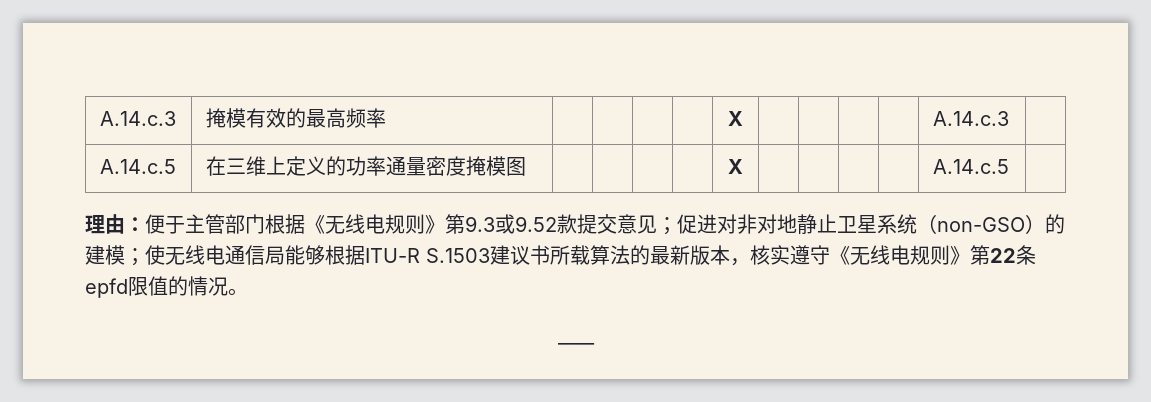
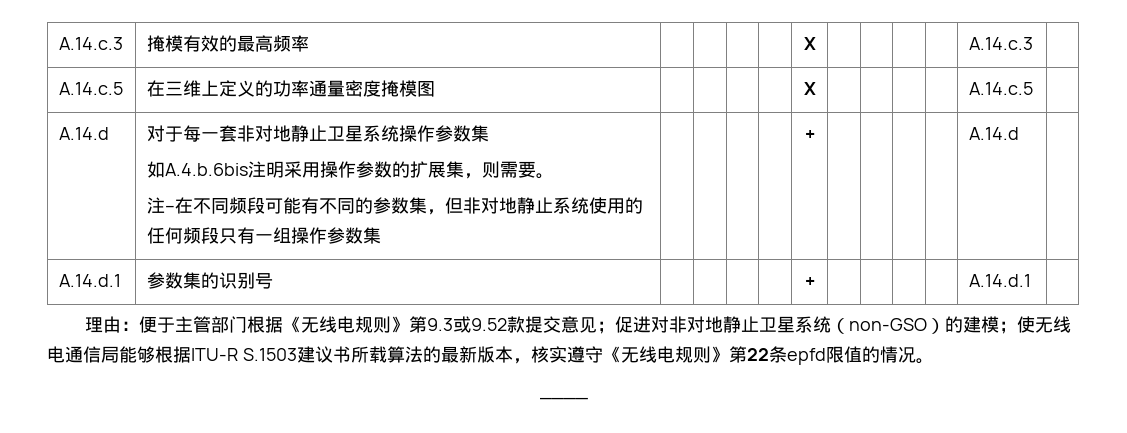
+ A.14.d | 对于每一套非对地静止卫星系统操作参数集
+ 如A.4.b.6bis注明采用操作参数的扩展集，则需要。
+ 注–在不同频段可能有不同的参数集，但非对地静止系统使用的任何频段只有一组操作参数集 | | | | | + | | | | | A.14.d |
+ A.14.d.1 | 参数集的识别号 | | | | | + | | | | | A.14.d.1 |

